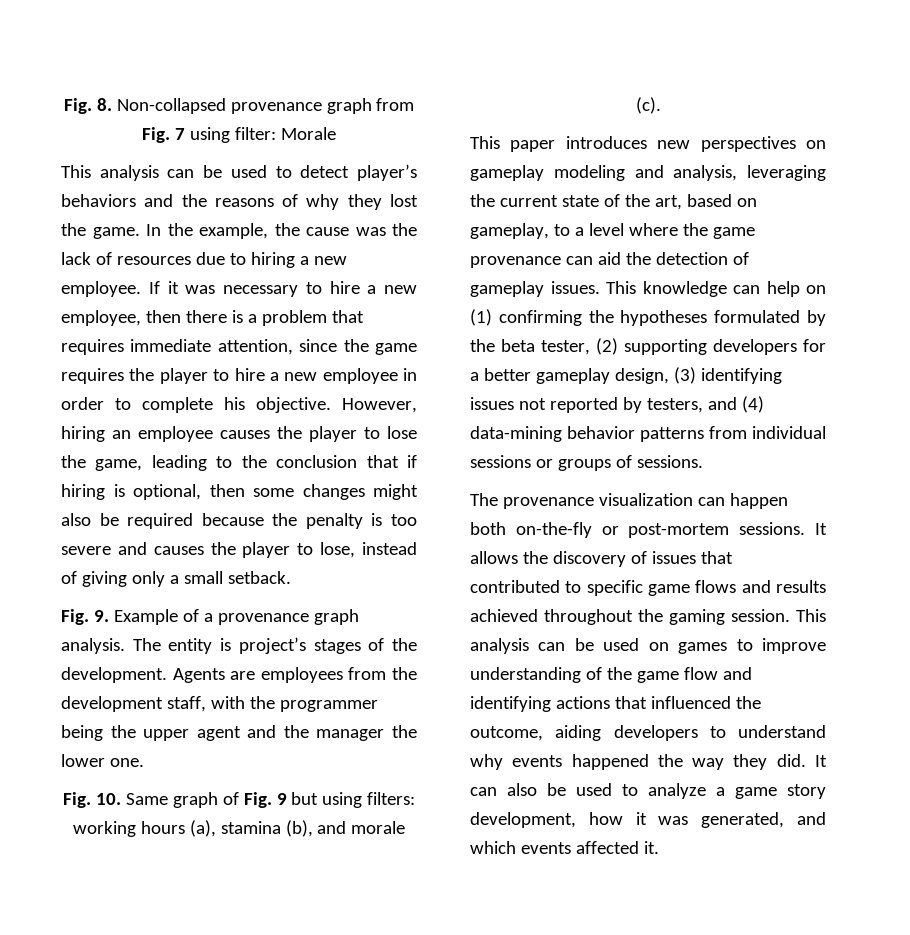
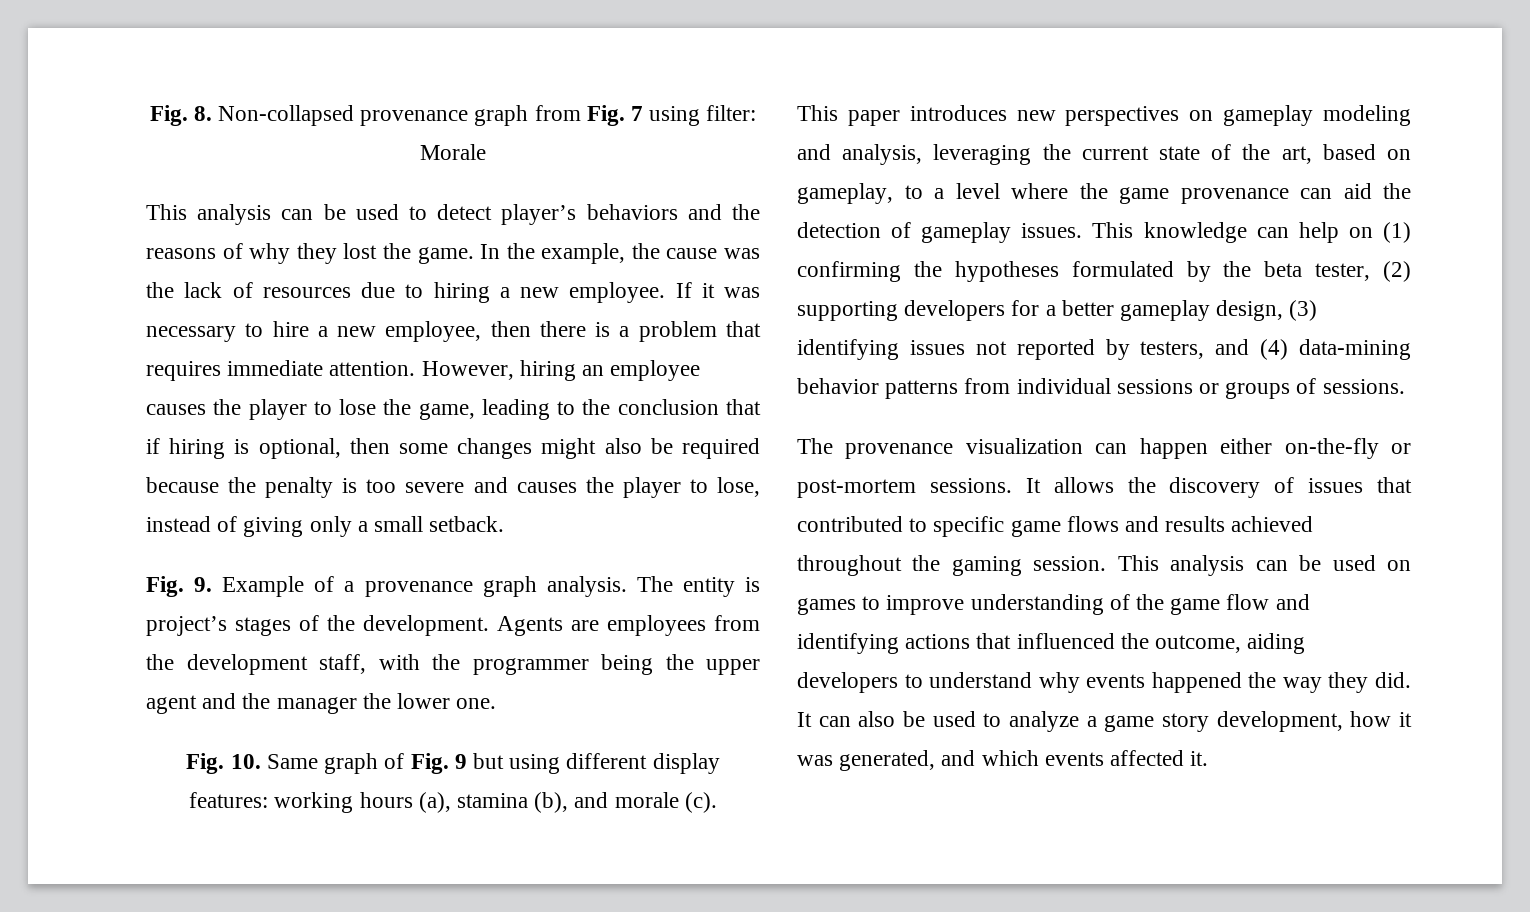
- If it was necessary to hire a new employee, then there is a problem that requires immediate attention, since the game requires the player to hire a new employee in order to complete his objective.
+ If it was necessary to hire a new employee, then there is a problem that requires immediate attention.
- Fig. 10. Same graph of Fig. 9 but using filters: working hours (a), stamina (b), and morale (c).
+ Fig. 10. Same graph of Fig. 9 but using different display features: working hours (a), stamina (b), and morale (c).
- The provenance visualization can happen both on-the-fly or post-mortem sessions.
+ The provenance visualization can happen either on-the-fly or post-mortem sessions.

